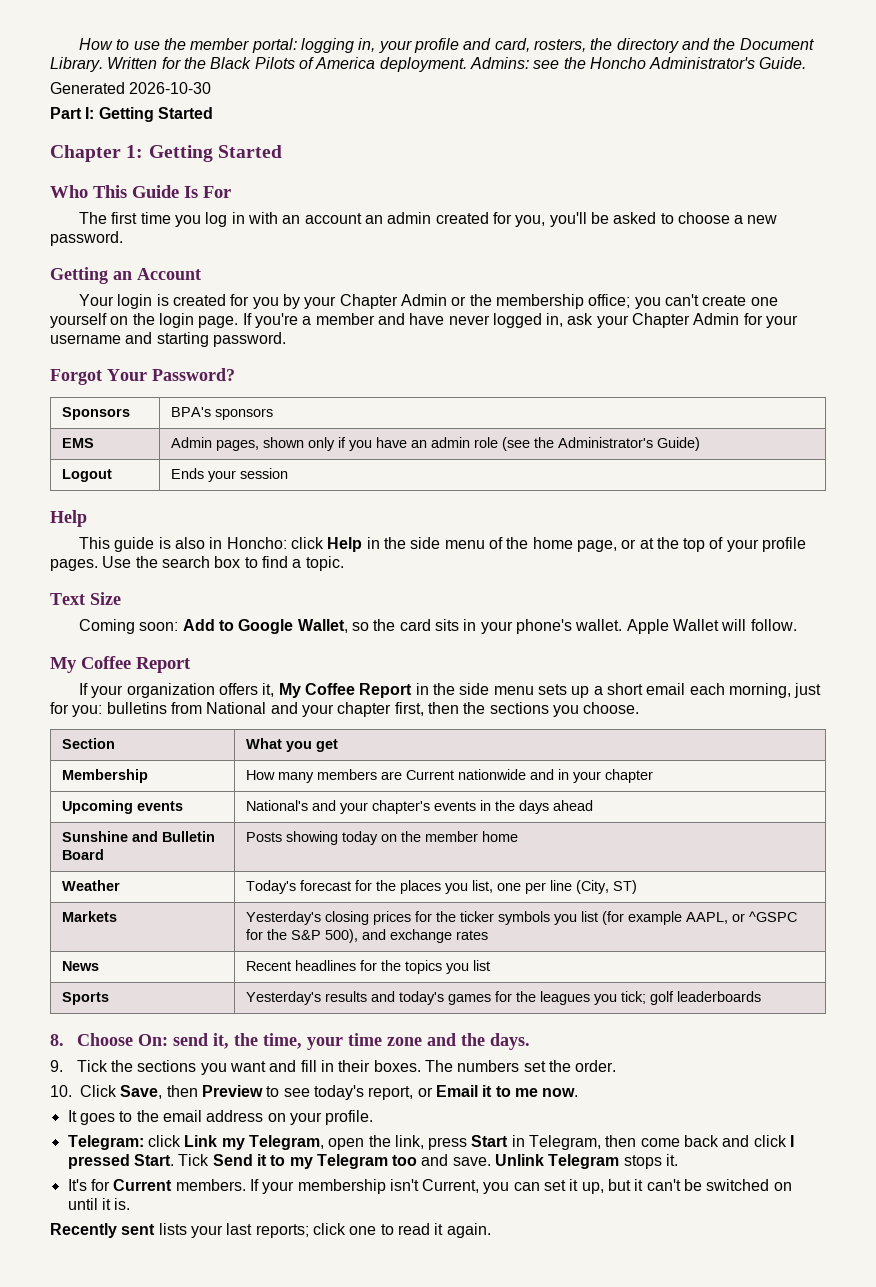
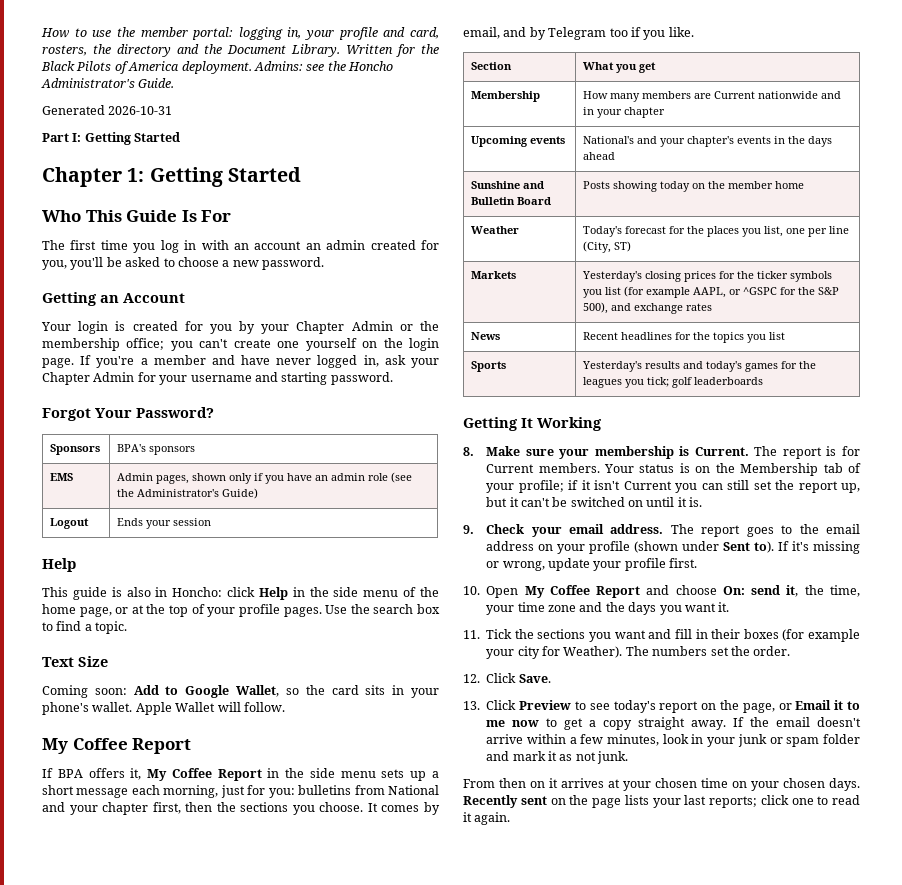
- Generated 2026-10-30
+ Generated 2026-10-31
- If your organization offers it, My Coffee Report in the side menu sets up a short email each morning, just for you: bulletins from National and your chapter first, then the sections you choose.
+ If BPA offers it, My Coffee Report in the side menu sets up a short message each morning, just for you: bulletins from National and your chapter first, then the sections you choose. It comes by email, and by Telegram too if you like.
- 8. Choose On: send it, the time, your time zone and the days.
- 9. Tick the sections you want and fill in their boxes.
+ Getting It Working
+ 8. Make sure your membership is Current. The report is for Current members. Your status is on the Membership tab of your profile; if it isn't Current you can still set the report up, but it can't be switched on until it is.
+ 9. Check your email address. The report goes to the email address on your profile (shown under Sent to). If it's missing or wrong, update your profile first.
+ 10. Open My Coffee Report and choose On: send it, the time, your time zone and the days you want it.
+ 11. Tick the sections you want and fill in their boxes (for example your city for Weather).
- 10. Click Save, then Preview to see today's report, or Email it to me now.
- It goes to the email address on your profile.
- Telegram: click Link my Telegram, open the link, press Start in Telegram, then come back and click I pressed Start. Tick Send it to my Telegram too and save. Unlink Telegram stops it.
- It's for Current members. If your membership isn't Current, you can set it up, but it can't be switched on until it is.
- Recently sent lists your last reports; click one to read it again.
+ 12. Click Save.
+ 13. Click Preview to see today's report on the page, or Email it to me now to get a copy straight away. If the email doesn't arrive within a few minutes, look in your junk or spam folder and mark it as not junk.
+ From then on it arrives at your chosen time on your chosen days. Recently sent on the page lists your last reports; click one to read it again.

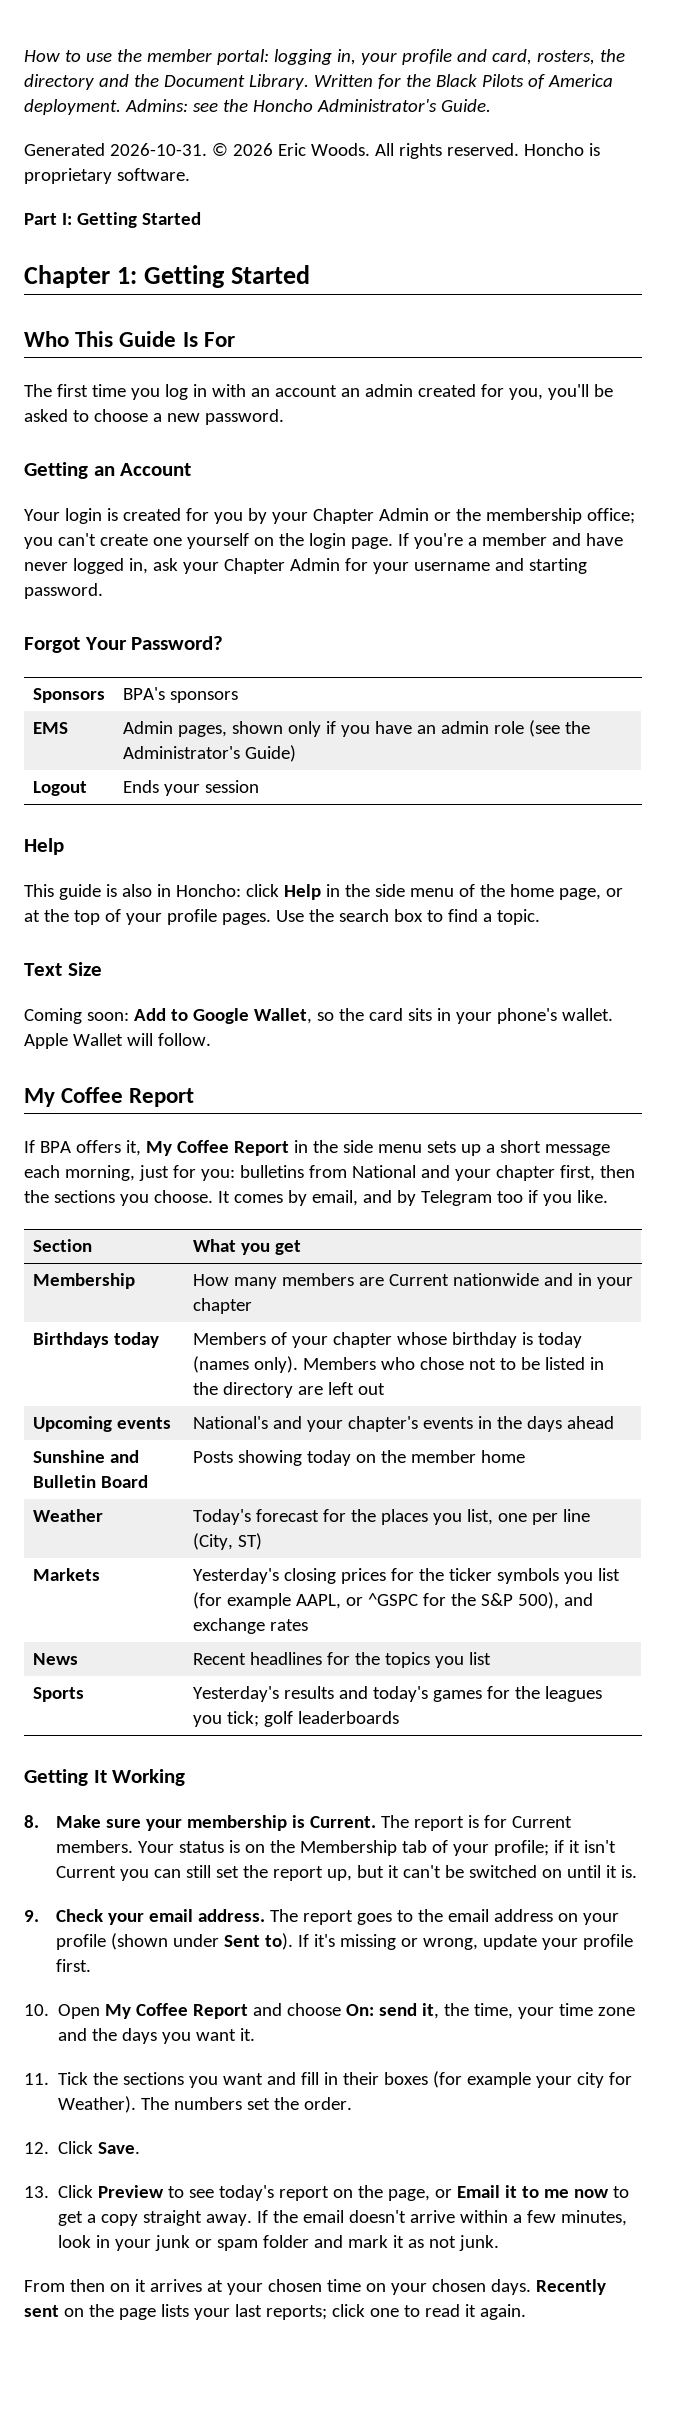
- Generated 2026-10-31
+ Generated 2026-10-31. © 2026 Eric Woods. All rights reserved. Honcho is proprietary software.
+ Birthdays today | Members of your chapter whose birthday is today (names only). Members who chose not to be listed in the directory are left out

